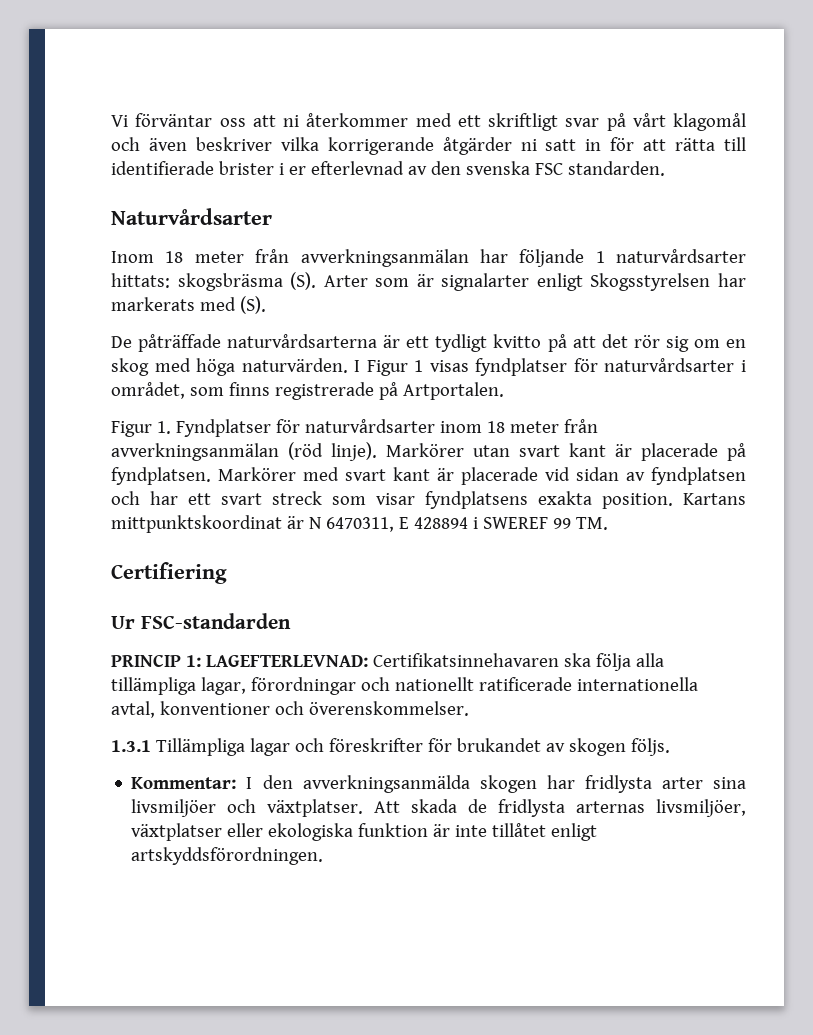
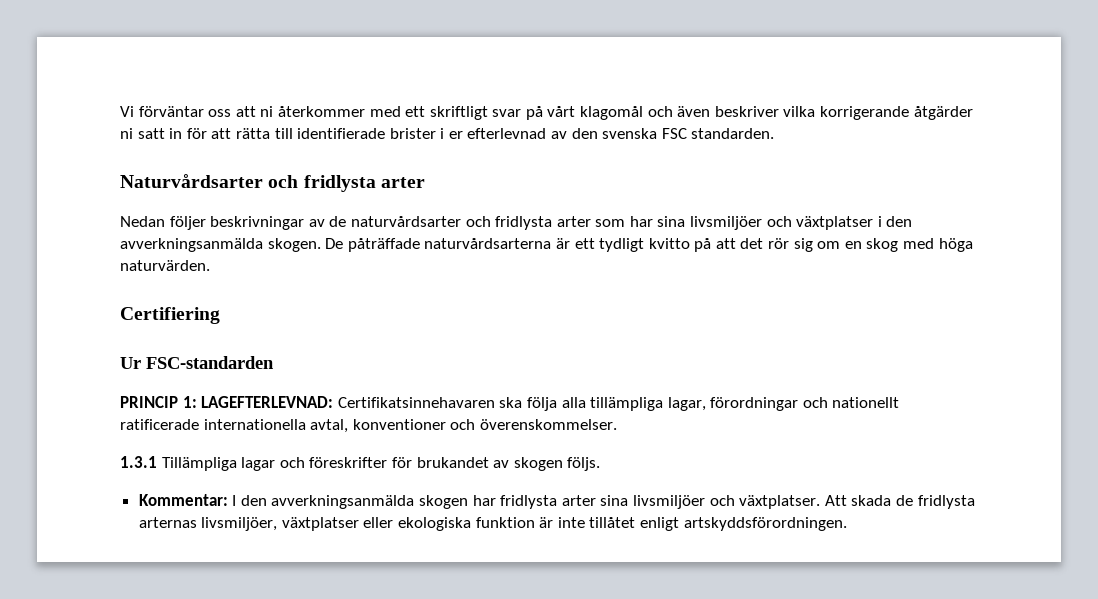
- Naturvårdsarter
- Inom 18 meter från avverkningsanmälan har följande 1 naturvårdsarter hittats: skogsbräsma (S). Arter som är signalarter enligt Skogsstyrelsen har markerats med (S).
- De påträffade naturvårdsarterna är ett tydligt kvitto på att det rör sig om en skog med höga naturvärden. I Figur 1 visas fyndplatser för naturvårdsarter i området, som finns registrerade på Artportalen.
- Figur 1. Fyndplatser för naturvårdsarter inom 18 meter från avverkningsanmälan (röd linje). Markörer utan svart kant är placerade på fyndplatsen. Markörer med svart kant är placerade vid sidan av fyndplatsen och har ett svart streck som visar fyndplatsens exakta position. Kartans mittpunktskoordinat är N 6470311, E 428894 i SWEREF 99 TM.
+ Naturvårdsarter och fridlysta arter
+ Nedan följer beskrivningar av de naturvårdsarter och fridlysta arter som har sina livsmiljöer och växtplatser i den avverkningsanmälda skogen. De påträffade naturvårdsarterna är ett tydligt kvitto på att det rör sig om en skog med höga naturvärden.

